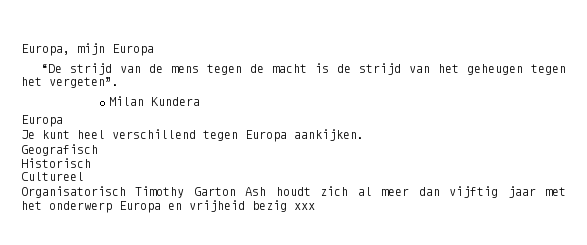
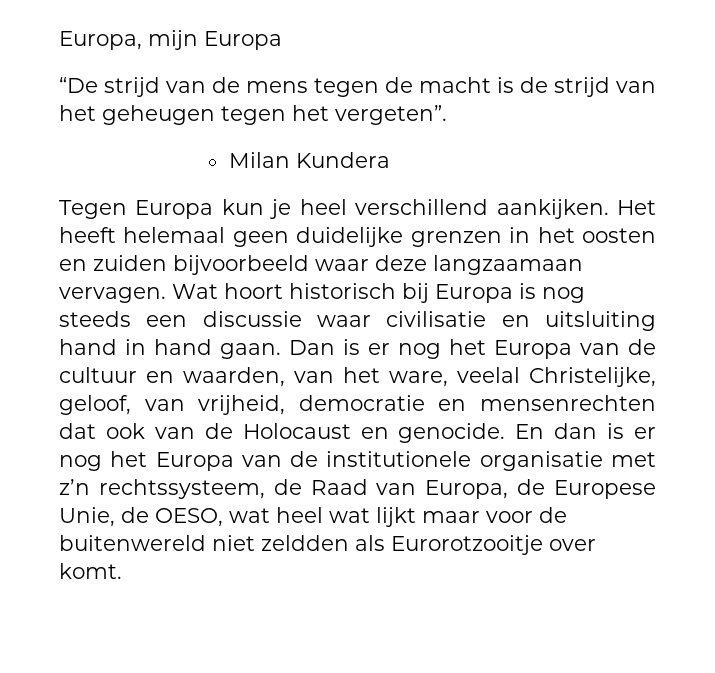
  Milan Kundera
- Europa
- Je kunt heel verschillend tegen Europa aankijken.
- Geografisch
- Historisch
- Cultureel
- Organisatorisch Timothy Garton Ash houdt zich al meer dan vijftig jaar met het onderwerp Europa en vrijheid bezig xxx
+ Tegen Europa kun je heel verschillend aankijken. Het heeft helemaal geen duidelijke grenzen in het oosten en zuiden bijvoorbeeld waar deze langzaamaan vervagen. Wat hoort historisch bij Europa is nog steeds een discussie waar civilisatie en uitsluiting hand in hand gaan. Dan is er nog het Europa van de cultuur en waarden, van het ware, veelal Christelijke, geloof, van vrijheid, democratie en mensenrechten dat ook van de Holocaust en genocide. En dan is er nog het Europa van de institutionele organisatie met z’n rechtssysteem, de Raad van Europa, de Europese Unie, de OESO, wat heel wat lijkt maar voor de buitenwereld niet zeldden als Eurorotzooitje over komt.

